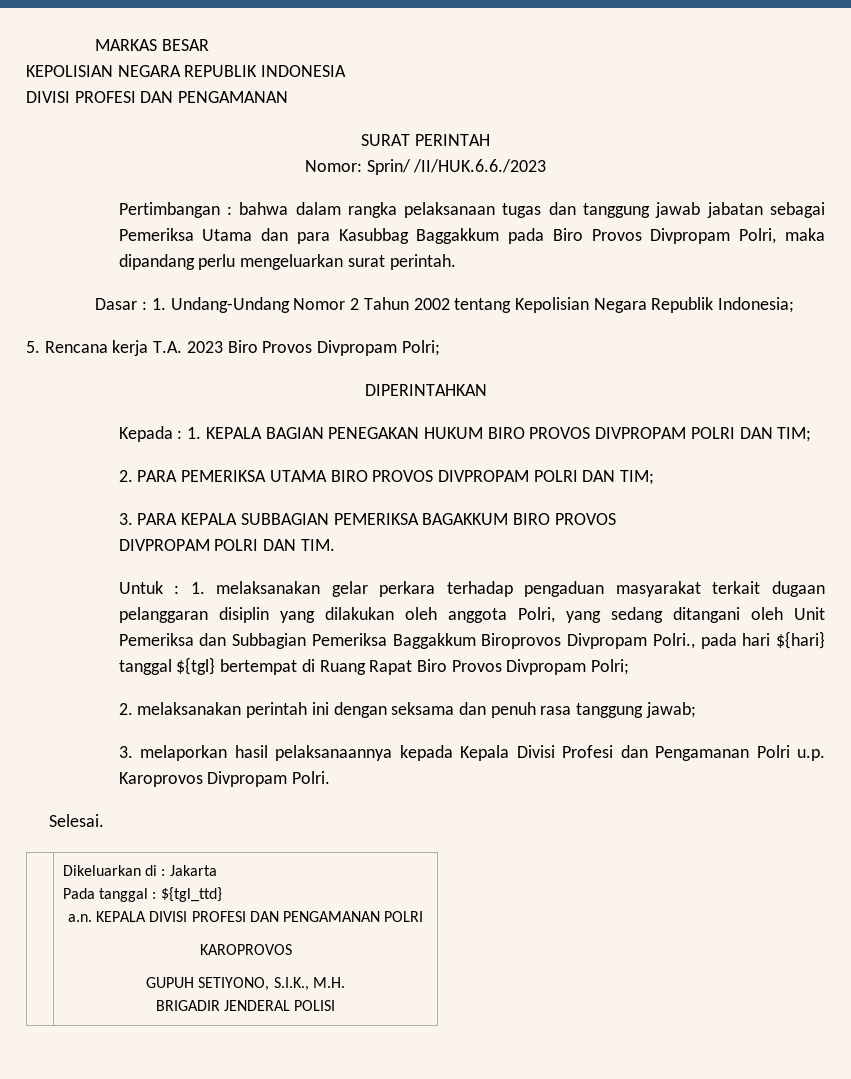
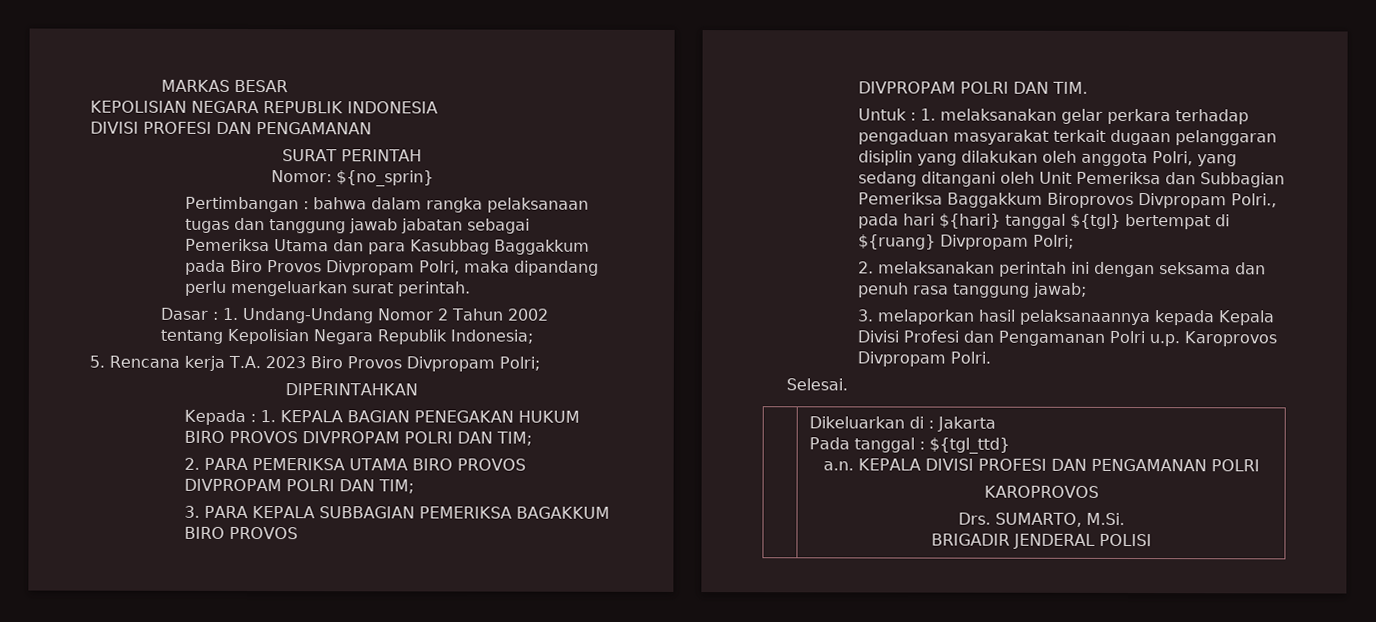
- Nomor: Sprin/ /II/HUK.6.6./2023
+ Nomor: ${no_sprin}
- Untuk : 1. melaksanakan gelar perkara terhadap pengaduan masyarakat terkait dugaan pelanggaran disiplin yang dilakukan oleh anggota Polri, yang sedang ditangani oleh Unit Pemeriksa dan Subbagian Pemeriksa Baggakkum Biroprovos Divpropam Polri., pada hari ${hari} tanggal ${tgl} bertempat di Ruang Rapat Biro Provos Divpropam Polri;
+ Untuk : 1. melaksanakan gelar perkara terhadap pengaduan masyarakat terkait dugaan pelanggaran disiplin yang dilakukan oleh anggota Polri, yang sedang ditangani oleh Unit Pemeriksa dan Subbagian Pemeriksa Baggakkum Biroprovos Divpropam Polri., pada hari ${hari} tanggal ${tgl} bertempat di ${ruang} Divpropam Polri;
  | Dikeluarkan di : Jakarta
  Pada tanggal : ${tgl_ttd}
  a.n. KEPALA DIVISI PROFESI DAN PENGAMANAN POLRI
  KAROPROVOS
- GUPUH SETIYONO, S.I.K., M.H.
+ Drs. SUMARTO, M.Si.

